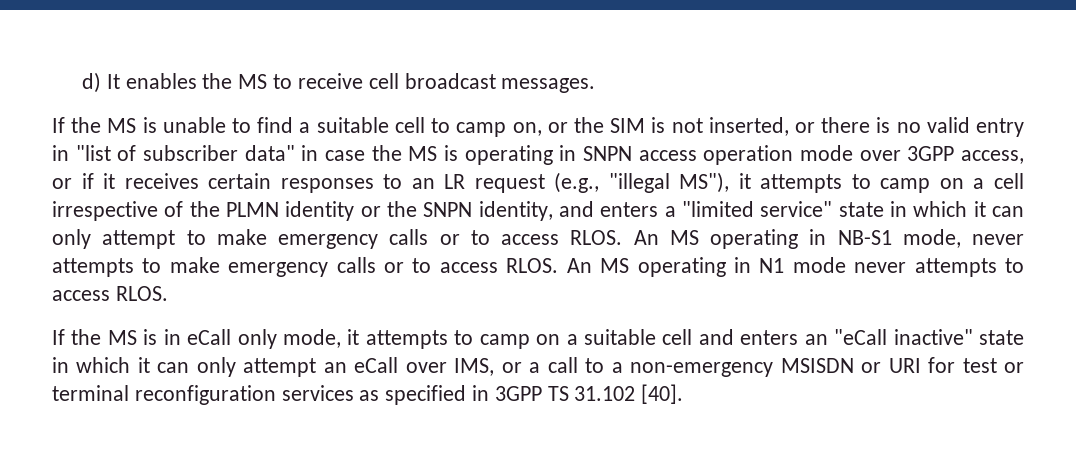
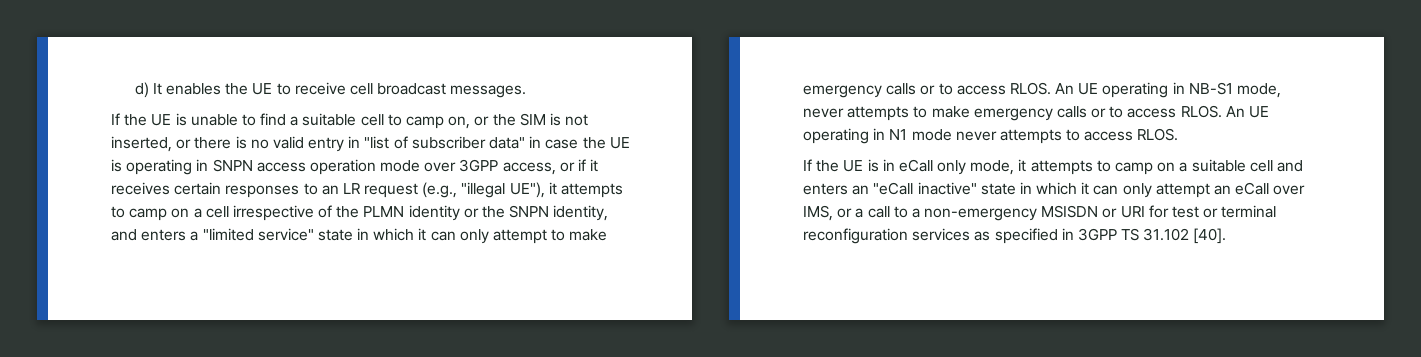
- d) It enables the MS to receive cell broadcast messages.
+ d) It enables the UE to receive cell broadcast messages.
- If the MS is unable to find a suitable cell to camp on, or the SIM is not inserted, or there is no valid entry in "list of subscriber data" in case the MS is operating in SNPN access operation mode over 3GPP access, or if it receives certain responses to an LR request (e.g., "illegal MS"), it attempts to camp on a cell irrespective of the PLMN identity or the SNPN identity, and enters a "limited service" state in which it can only attempt to make emergency calls or to access RLOS.
+ If the UE is unable to find a suitable cell to camp on, or the SIM is not inserted, or there is no valid entry in "list of subscriber data" in case the UE is operating in SNPN access operation mode over 3GPP access, or if it receives certain responses to an LR request (e.g., "illegal UE"), it attempts to camp on a cell irrespective of the PLMN identity or the SNPN identity, and enters a "limited service" state in which it can only attempt to make emergency calls or to access RLOS.
- An MS operating in NB-S1 mode, never attempts to make emergency calls or to access RLOS.
+ An UE operating in NB-S1 mode, never attempts to make emergency calls or to access RLOS.
- An MS operating in N1 mode never attempts to access RLOS.
+ An UE operating in N1 mode never attempts to access RLOS.
- If the MS is in eCall only mode, it attempts to camp on a suitable cell and enters an "eCall inactive" state in which it can only attempt an eCall over IMS, or a call to a non-emergency MSISDN or URI for test or terminal reconfiguration services as specified in 3GPP TS 31.102 [40].
+ If the UE is in eCall only mode, it attempts to camp on a suitable cell and enters an "eCall inactive" state in which it can only attempt an eCall over IMS, or a call to a non-emergency MSISDN or URI for test or terminal reconfiguration services as specified in 3GPP TS 31.102 [40].

